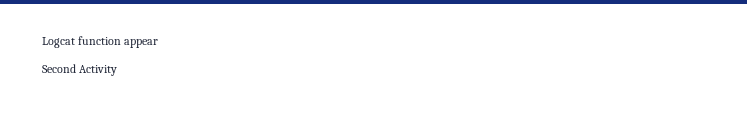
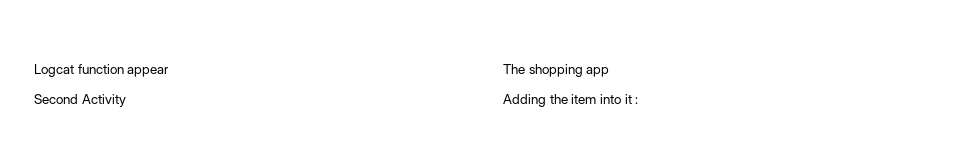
+ The shopping app
+ Adding the item into it :

